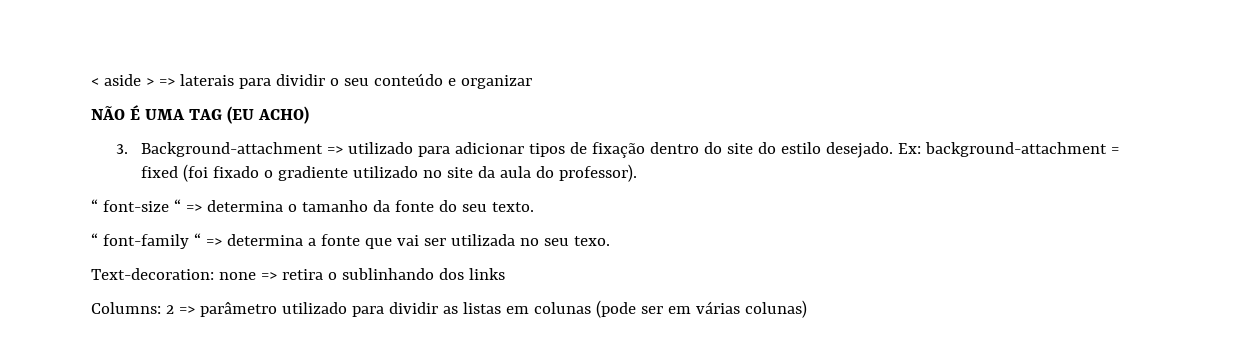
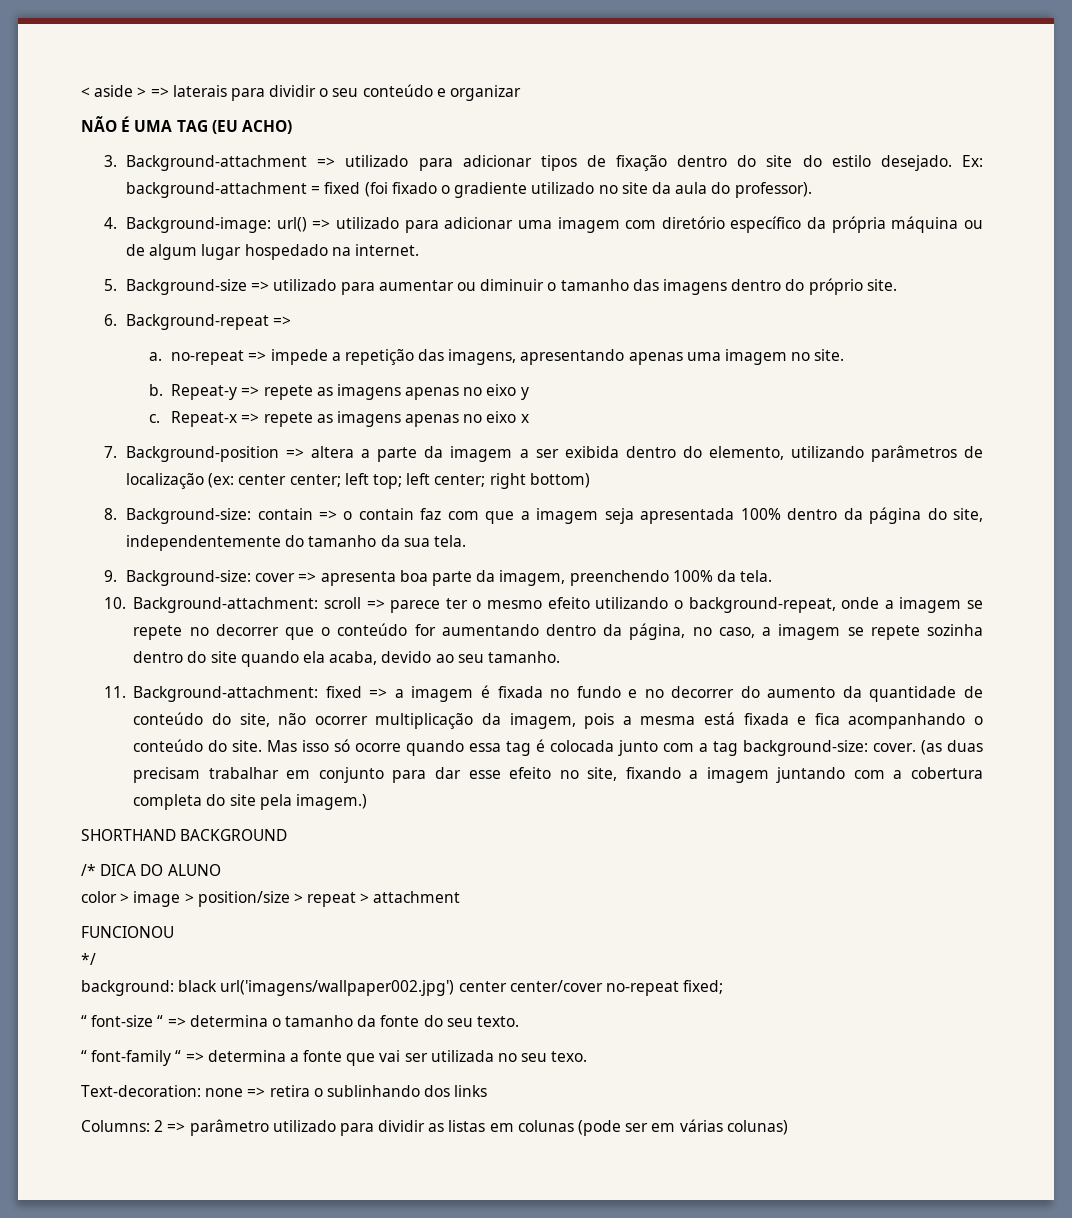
+ 4. Background-image: url() => utilizado para adicionar uma imagem com diretório específico da própria máquina ou de algum lugar hospedado na internet.
+ 5. Background-size => utilizado para aumentar ou diminuir o tamanho das imagens dentro do próprio site.
+ 6. Background-repeat =>
+ a. no-repeat => impede a repetição das imagens, apresentando apenas uma imagem no site.
+ b. Repeat-y => repete as imagens apenas no eixo y
+ c. Repeat-x => repete as imagens apenas no eixo x
+ 7. Background-position => altera a parte da imagem a ser exibida dentro do elemento, utilizando parâmetros de localização (ex: center center; left top; left center; right bottom)
+ 8. Background-size: contain => o contain faz com que a imagem seja apresentada 100% dentro da página do site, independentemente do tamanho da sua tela.
+ 9. Background-size: cover => apresenta boa parte da imagem, preenchendo 100% da tela.
+ 10. Background-attachment: scroll => parece ter o mesmo efeito utilizando o background-repeat, onde a imagem se repete no decorrer que o conteúdo for aumentando dentro da página, no caso, a imagem se repete sozinha dentro do site quando ela acaba, devido ao seu tamanho.
+ 11. Background-attachment: fixed => a imagem é fixada no fundo e no decorrer do aumento da quantidade de conteúdo do site, não ocorrer multiplicação da imagem, pois a mesma está fixada e fica acompanhando o conteúdo do site. Mas isso só ocorre quando essa tag é colocada junto com a tag background-size: cover. (as duas precisam trabalhar em conjunto para dar esse efeito no site, fixando a imagem juntando com a cobertura completa do site pela imagem.)
+ SHORTHAND BACKGROUND
+ /* DICA DO ALUNO
+ color > image > position/size > repeat > attachment
+ FUNCIONOU
+ */
+ background: black url('imagens/wallpaper002.jpg') center center/cover no-repeat fixed;

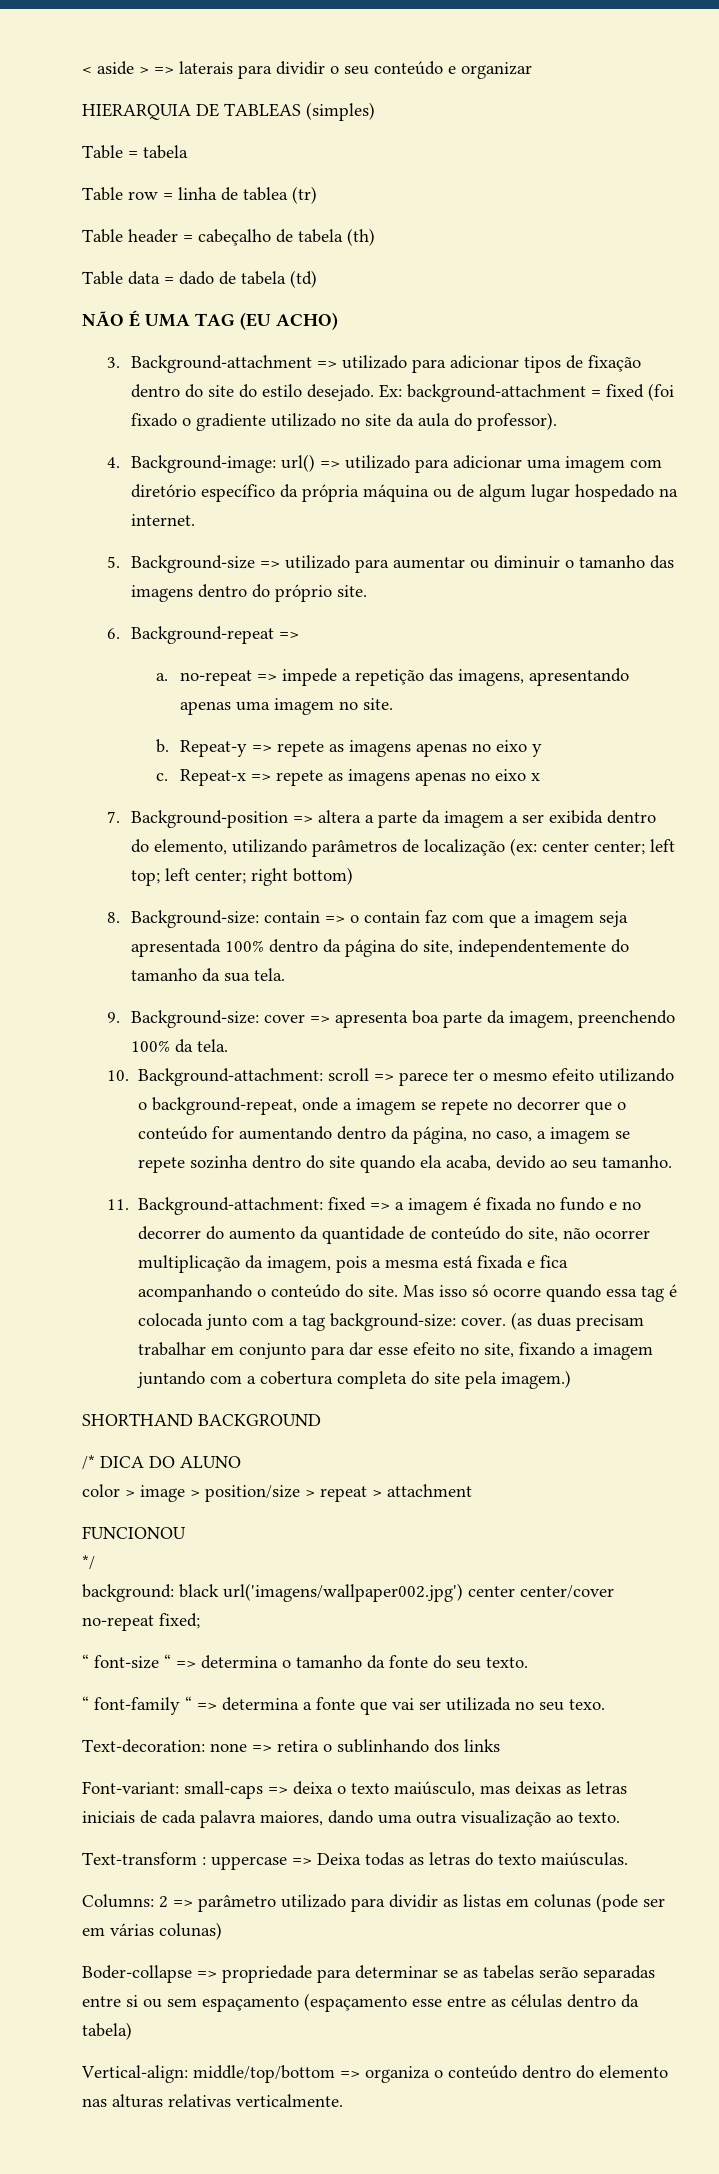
+ HIERARQUIA DE TABLEAS (simples)
+ Table = tabela
+ Table row = linha de tablea (tr)
+ Table header = cabeçalho de tabela (th)
+ Table data = dado de tabela (td)
+ Font-variant: small-caps => deixa o texto maiúsculo, mas deixas as letras iniciais de cada palavra maiores, dando uma outra visualização ao texto.
+ Text-transform : uppercase => Deixa todas as letras do texto maiúsculas.
+ Boder-collapse => propriedade para determinar se as tabelas serão separadas entre si ou sem espaçamento (espaçamento esse entre as células dentro da tabela)
+ Vertical-align: middle/top/bottom => organiza o conteúdo dentro do elemento nas alturas relativas verticalmente.

